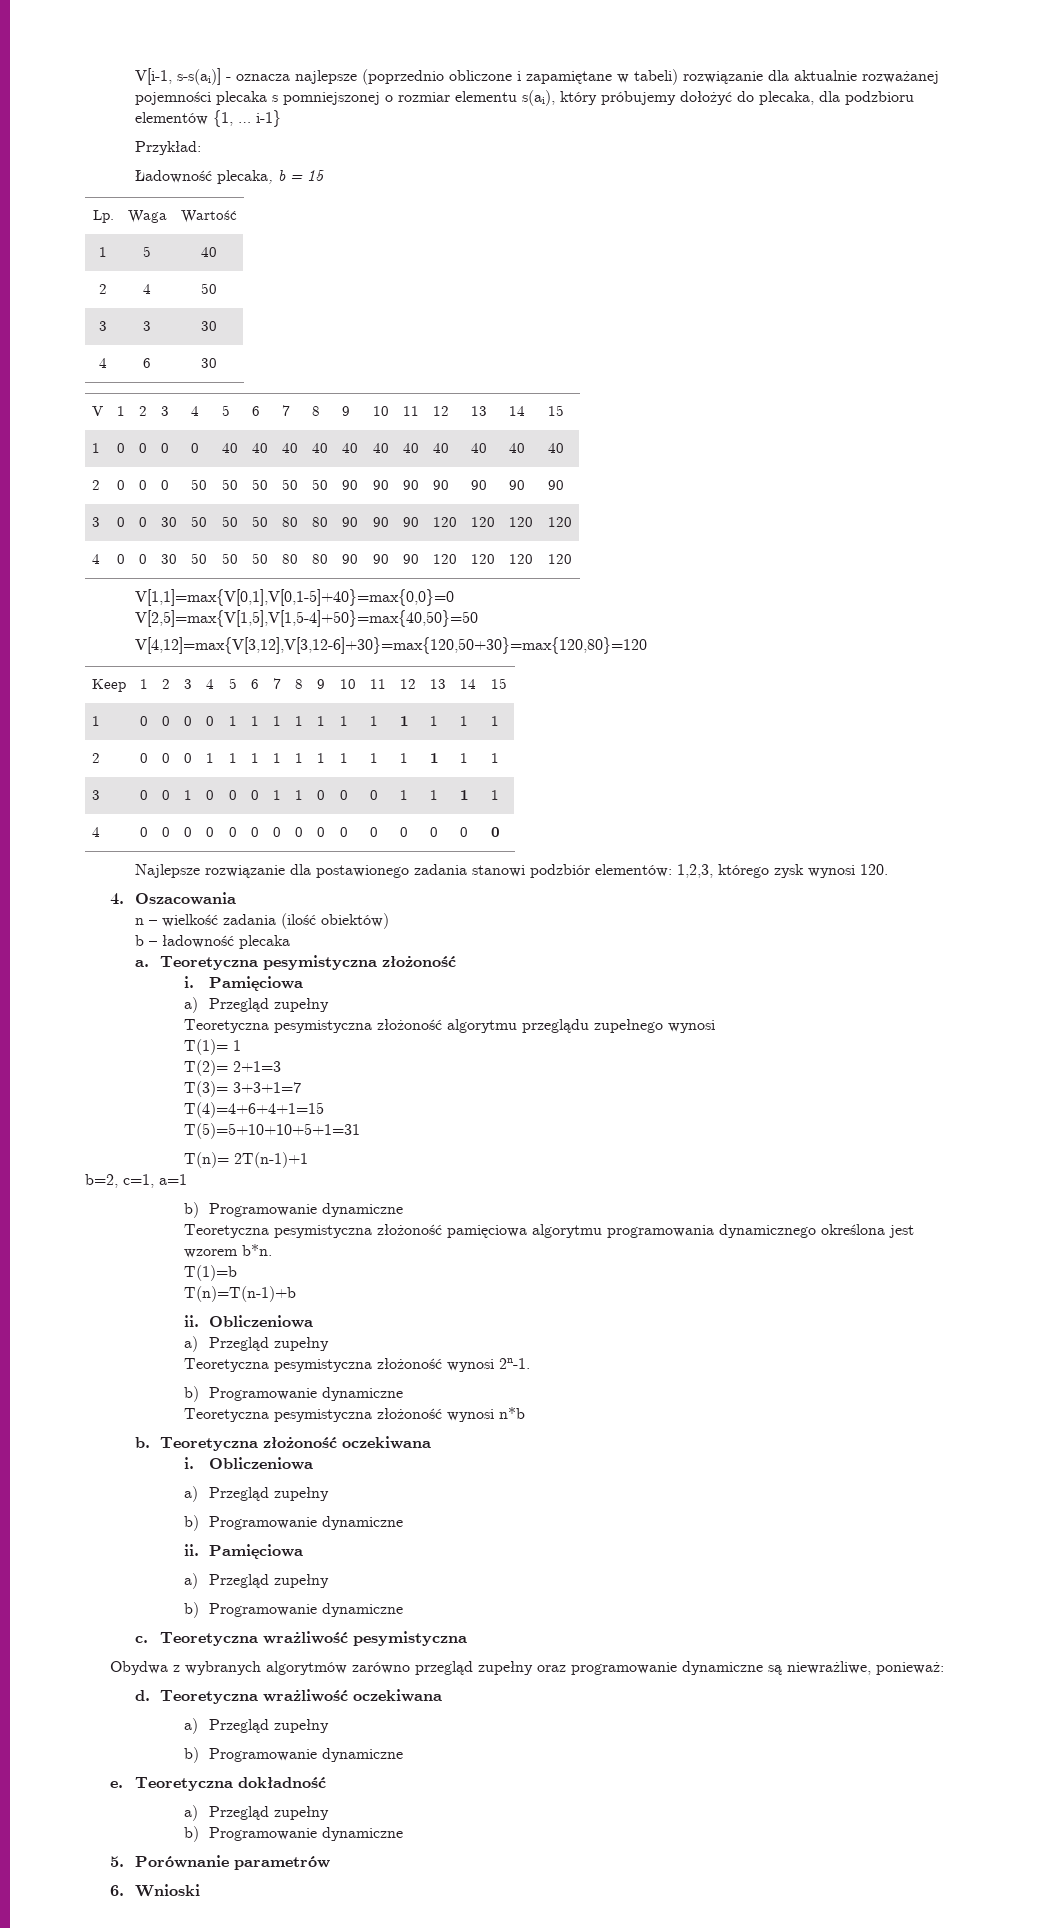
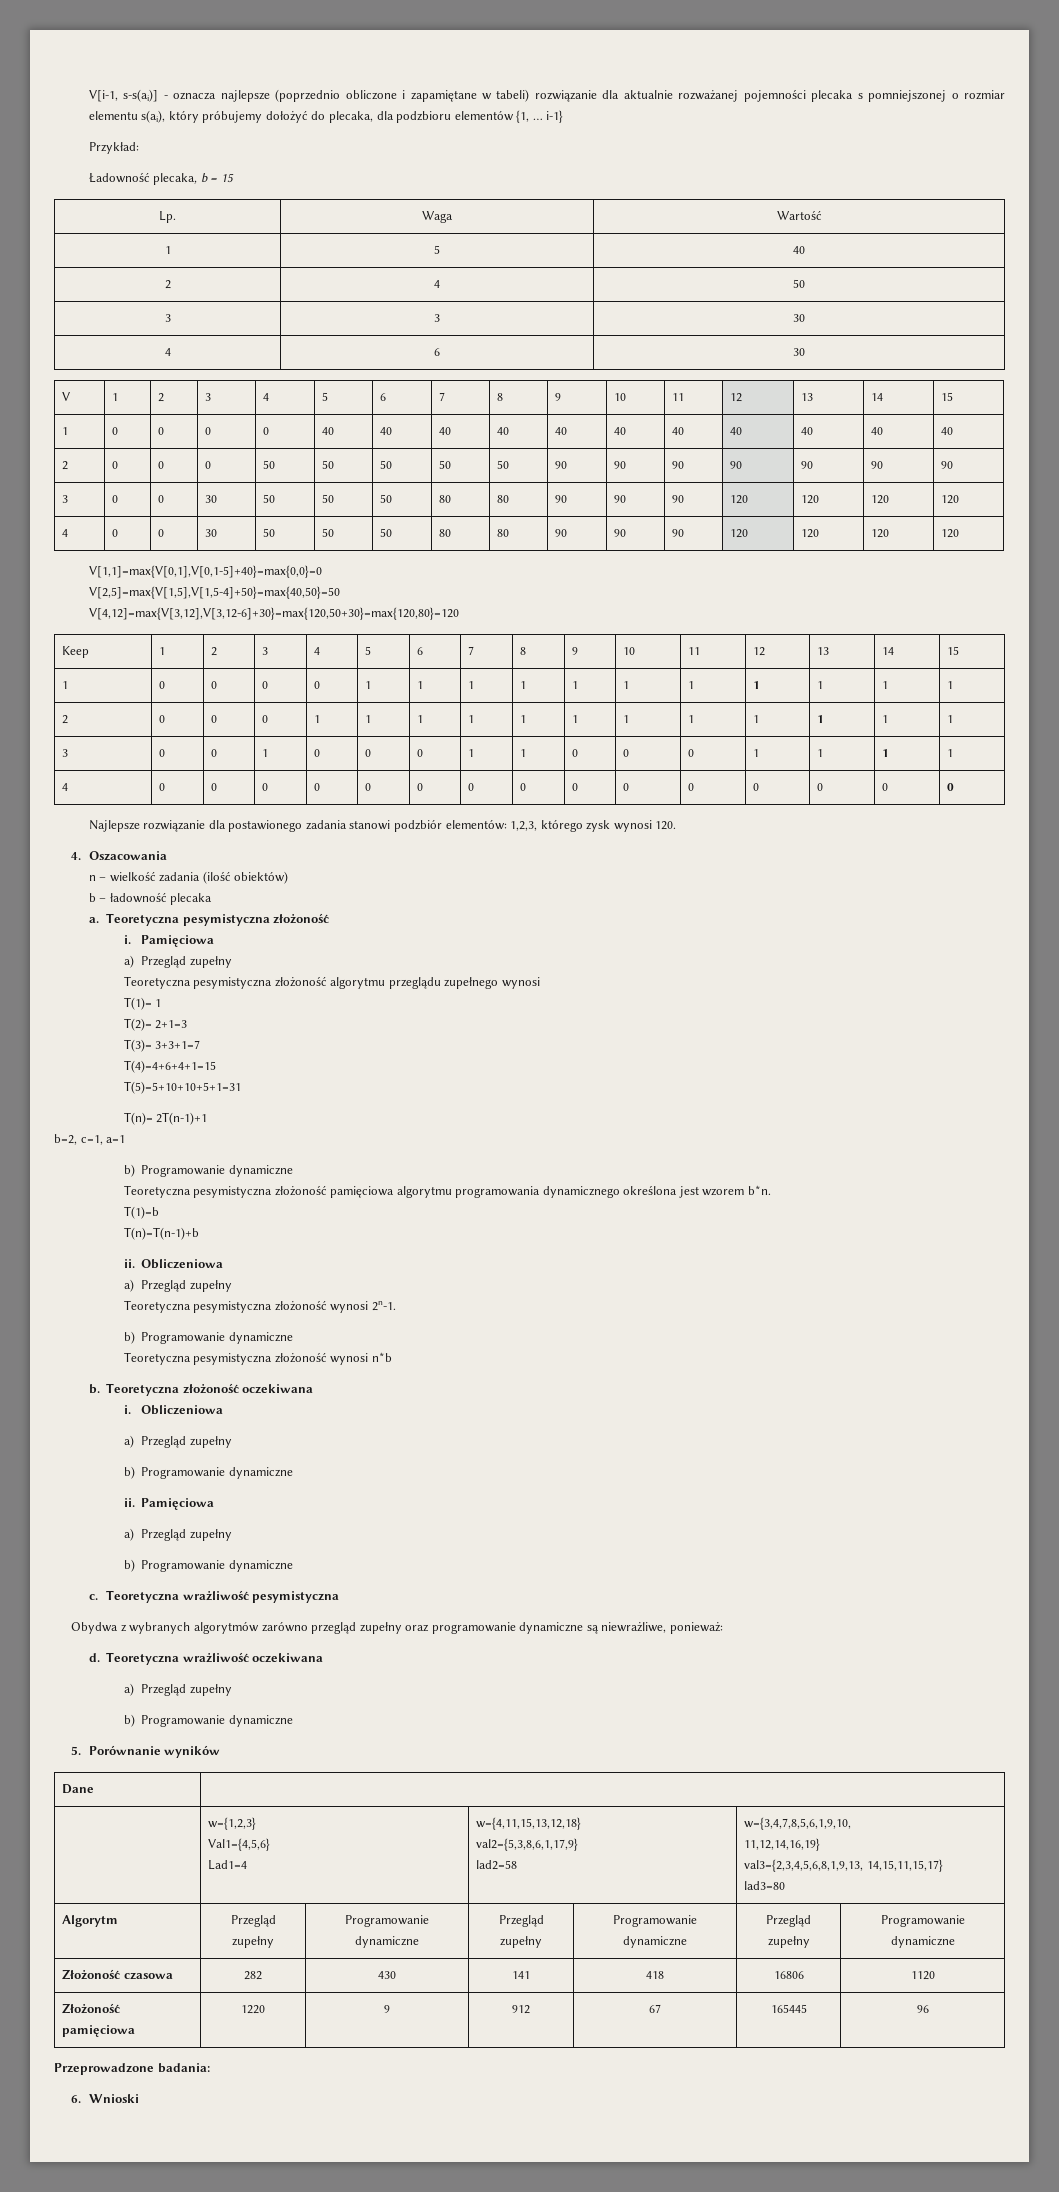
- e. Teoretyczna dokładność
- a) Przegląd zupełny
- b) Programowanie dynamiczne
- 5. Porównanie parametrów
+ 5. Porównanie wyników
+ Dane |
+ | w={1,2,3}
+ Val1={4,5,6}
+ Lad1=4 | w={4,11,15,13,12,18}
+ val2={5,3,8,6,1,17,9}
+ lad2=58 | w={3,4,7,8,5,6,1,9,10,
+ 11,12,14,16,19}
+ val3={2,3,4,5,6,8,1,9,13, 14,15,11,15,17}
+ lad3=80
+ Algorytm | Przegląd zupełny | Programowanie dynamiczne | Przegląd zupełny | Programowanie dynamiczne | Przegląd zupełny | Programowanie dynamiczne
+ Złożoność czasowa | 282 | 430 | 141 | 418 | 16806 | 1120
+ Złożoność pamięciowa | 1220 | 9 | 912 | 67 | 165445 | 96
+ Przeprowadzone badania:

